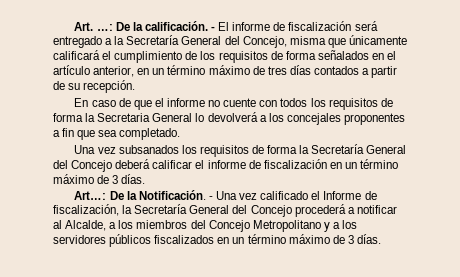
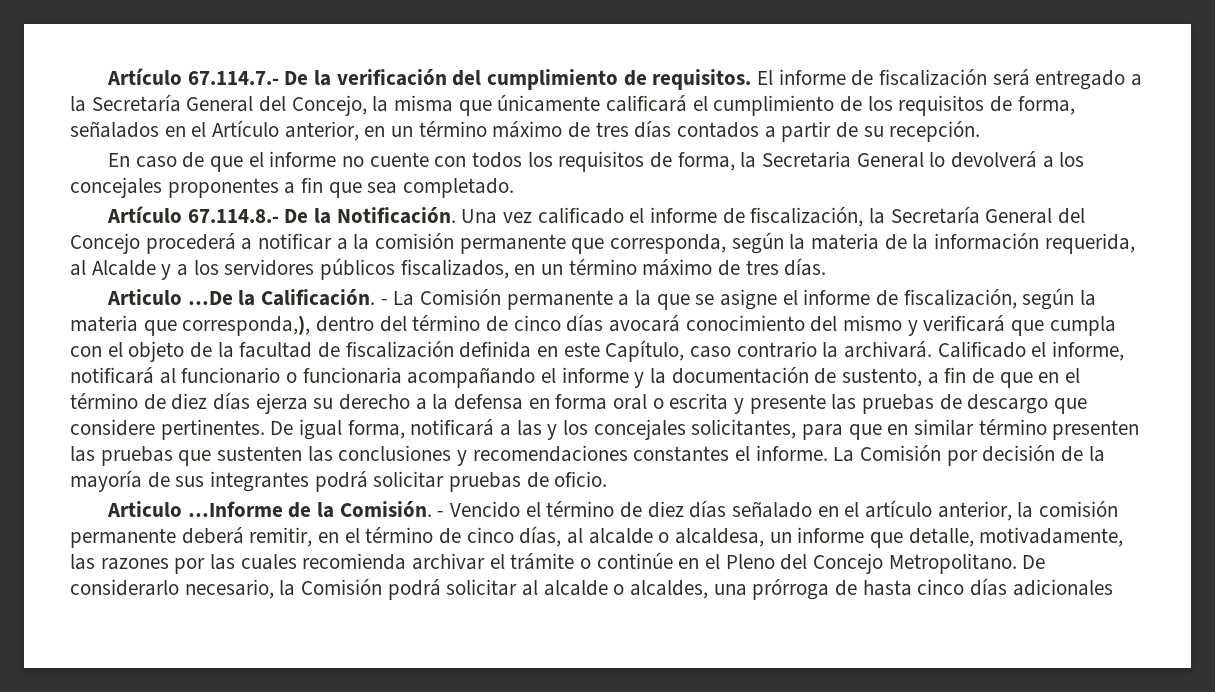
- Art. …: De la calificación. - El informe de fiscalización será entregado a la Secretaría General del Concejo, misma que únicamente calificará el cumplimiento de los requisitos de forma señalados en el artículo anterior, en un término máximo de tres días contados a partir de su recepción.
+ Artículo 67.114.7.- De la verificación del cumplimiento de requisitos. El informe de fiscalización será entregado a la Secretaría General del Concejo, la misma que únicamente calificará el cumplimiento de los requisitos de forma, señalados en el Artículo anterior, en un término máximo de tres días contados a partir de su recepción.
- En caso de que el informe no cuente con todos los requisitos de forma la Secretaria General lo devolverá a los concejales proponentes a fin que sea completado.
+ En caso de que el informe no cuente con todos los requisitos de forma, la Secretaria General lo devolverá a los concejales proponentes a fin que sea completado.
- Una vez subsanados los requisitos de forma la Secretaría General del Concejo deberá calificar el informe de fiscalización en un término máximo de 3 días.
- Art…: De la Notificación.
+ Artículo 67.114.8.- De la Notificación.
- - Una vez calificado el Informe de fiscalización, la Secretaría General del Concejo procederá a notificar al Alcalde, a los miembros del Concejo Metropolitano y a los servidores públicos fiscalizados en un término máximo de 3 días.
+ Una vez calificado el informe de fiscalización, la Secretaría General del Concejo procederá a notificar a la comisión permanente que corresponda, según la materia de la información requerida, al Alcalde y a los servidores públicos fiscalizados, en un término máximo de tres días.
+ Articulo …De la Calificación. - La Comisión permanente a la que se asigne el informe de fiscalización, según la materia que corresponda,), dentro del término de cinco días avocará conocimiento del mismo y verificará que cumpla con el objeto de la facultad de fiscalización definida en este Capítulo, caso contrario la archivará. Calificado el informe, notificará al funcionario o funcionaria acompañando el informe y la documentación de sustento, a fin de que en el término de diez días ejerza su derecho a la defensa en forma oral o escrita y presente las pruebas de descargo que considere pertinentes. De igual forma, notificará a las y los concejales solicitantes, para que en similar término presenten las pruebas que sustenten las conclusiones y recomendaciones constantes el informe. La Comisión por decisión de la mayoría de sus integrantes podrá solicitar pruebas de oficio.
+ Articulo …Informe de la Comisión. - Vencido el término de diez días señalado en el artículo anterior, la comisión permanente deberá remitir, en el término de cinco días, al alcalde o alcaldesa, un informe que detalle, motivadamente, las razones por las cuales recomienda archivar el trámite o continúe en el Pleno del Concejo Metropolitano. De considerarlo necesario, la Comisión podrá solicitar al alcalde o alcaldes, una prórroga de hasta cinco días adicionales

